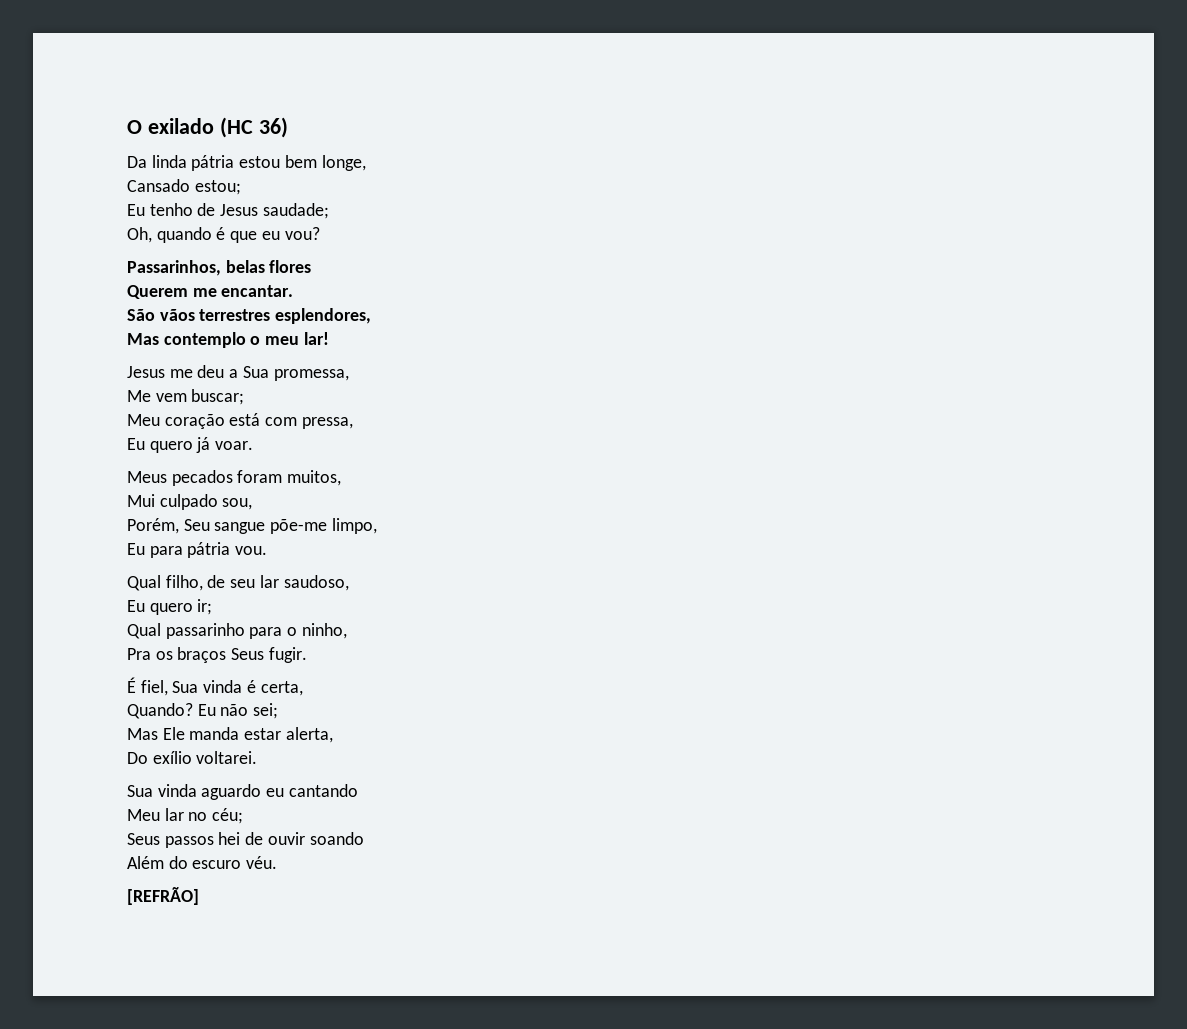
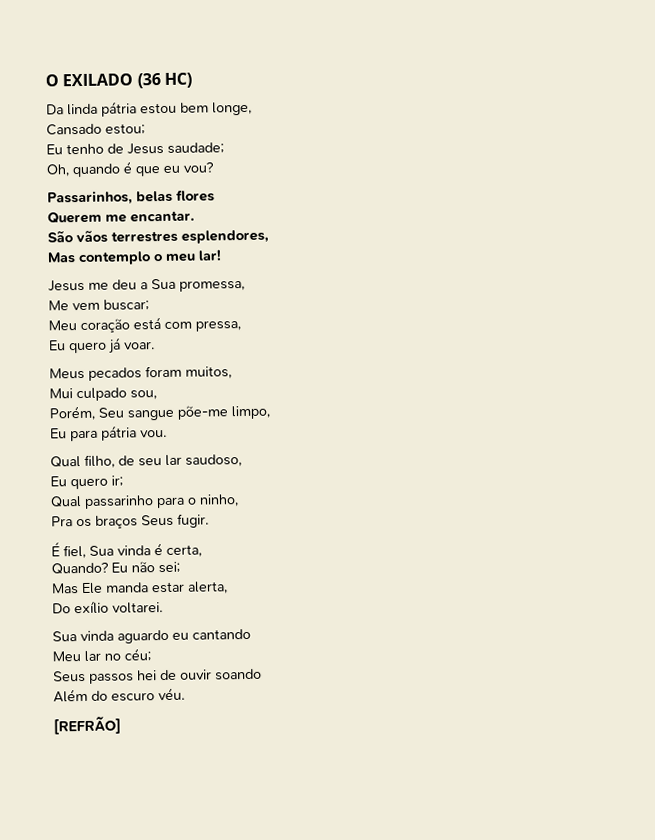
- O exilado (HC 36)
+ O EXILADO (36 HC)

